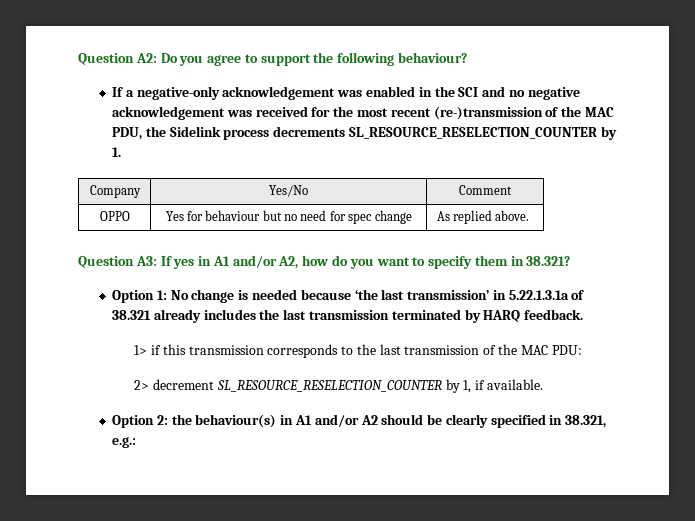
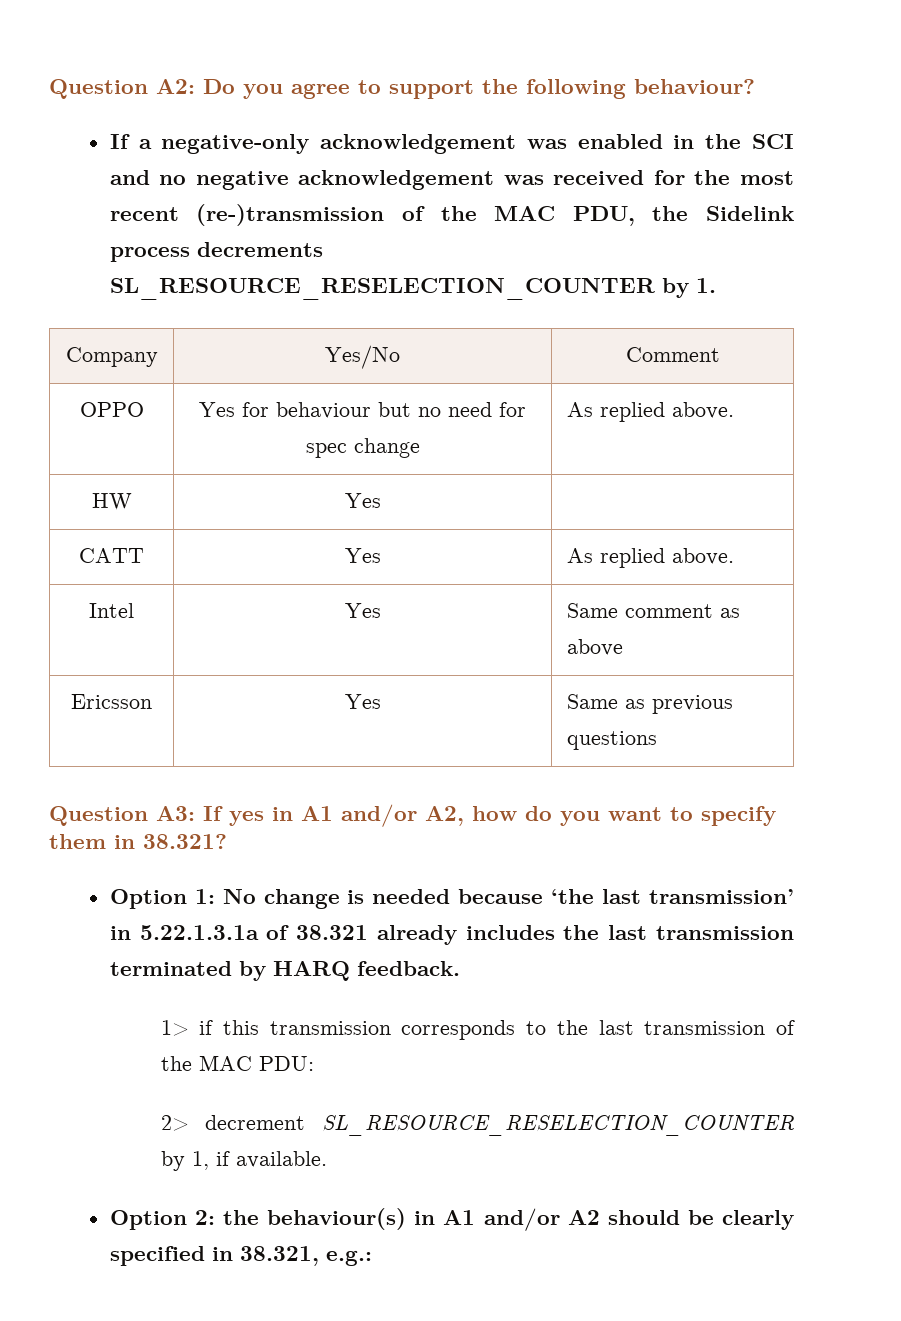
+ HW | Yes |
+ CATT | Yes | As replied above.
+ Intel | Yes | Same comment as above
+ Ericsson | Yes | Same as previous questions

